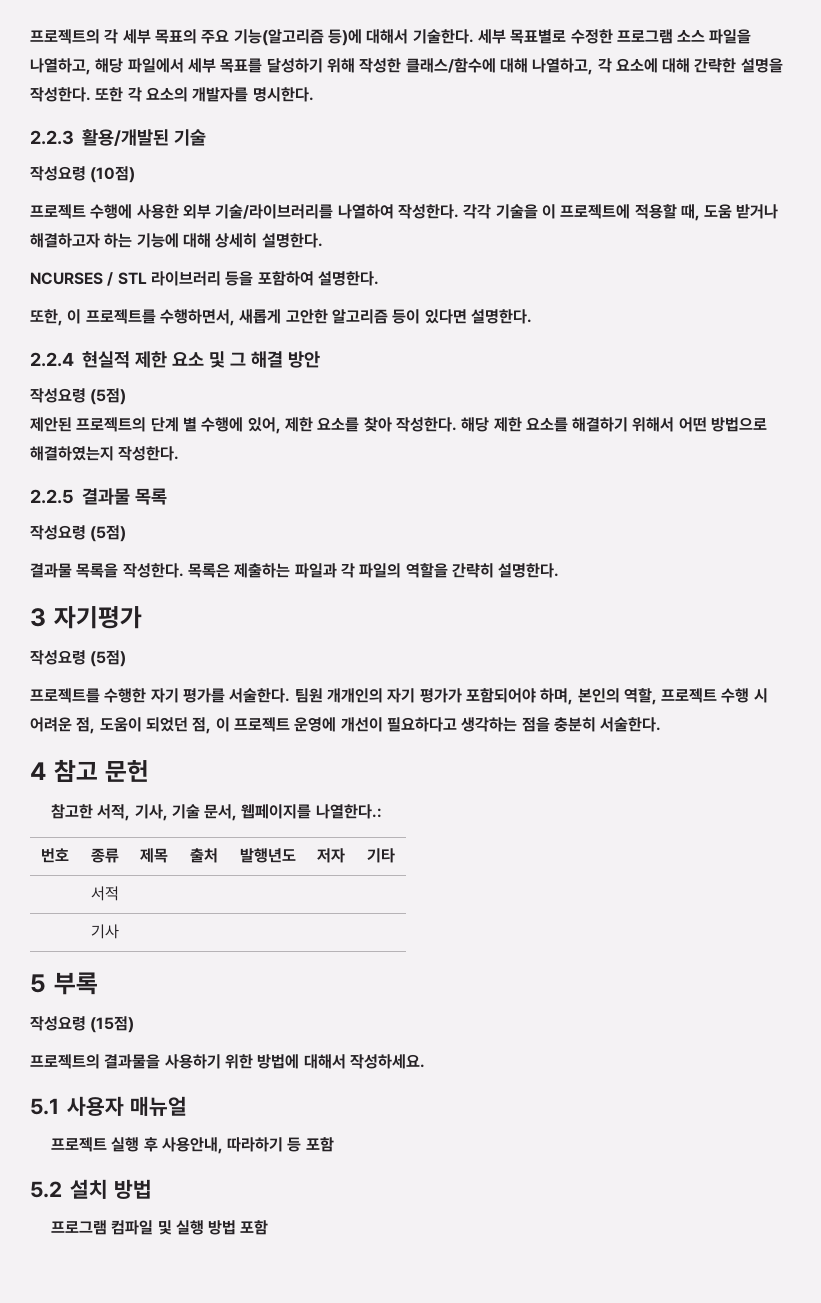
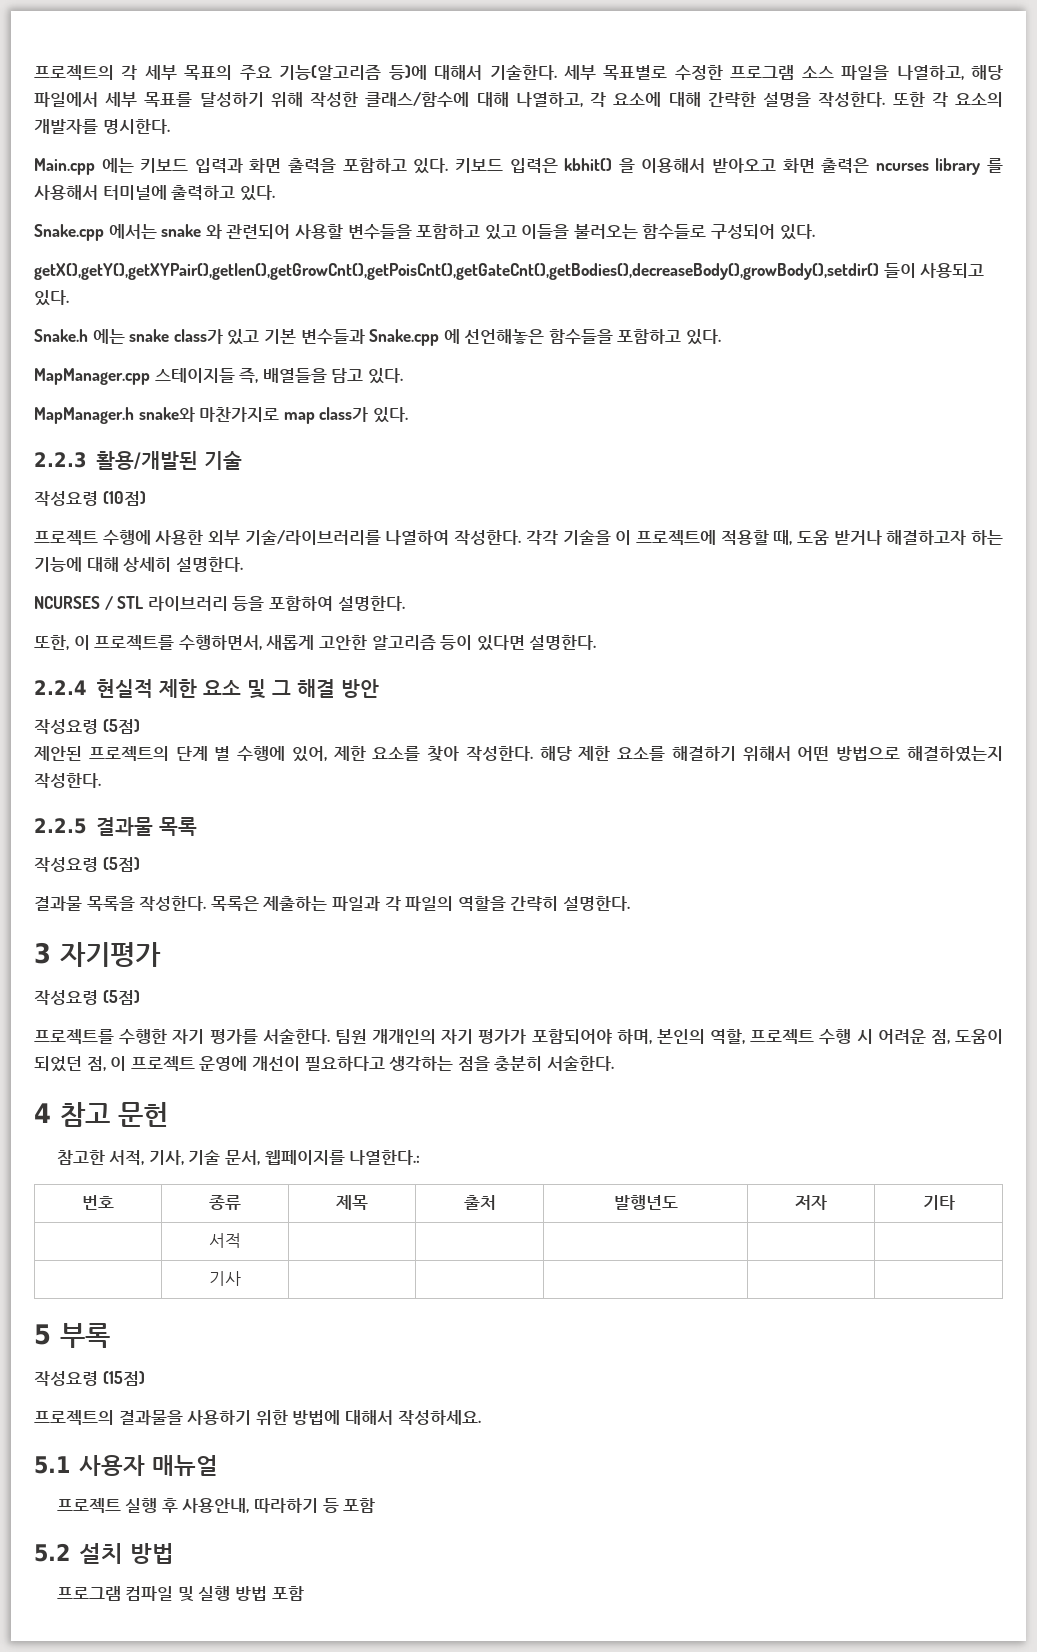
+ Main.cpp 에는 키보드 입력과 화면 출력을 포함하고 있다. 키보드 입력은 kbhit() 을 이용해서 받아오고 화면 출력은 ncurses library 를 사용해서 터미널에 출력하고 있다.
+ Snake.cpp 에서는 snake 와 관련되어 사용할 변수들을 포함하고 있고 이들을 불러오는 함수들로 구성되어 있다.
+ getX(),getY(),getXYPair(),getlen(),getGrowCnt(),getPoisCnt(),getGateCnt(),getBodies(),decreaseBody(),growBody(),setdir() 들이 사용되고 있다.
+ Snake.h 에는 snake class가 있고 기본 변수들과 Snake.cpp 에 선언해놓은 함수들을 포함하고 있다.
+ MapManager.cpp 스테이지들 즉, 배열들을 담고 있다.
+ MapManager.h snake와 마찬가지로 map class가 있다.

